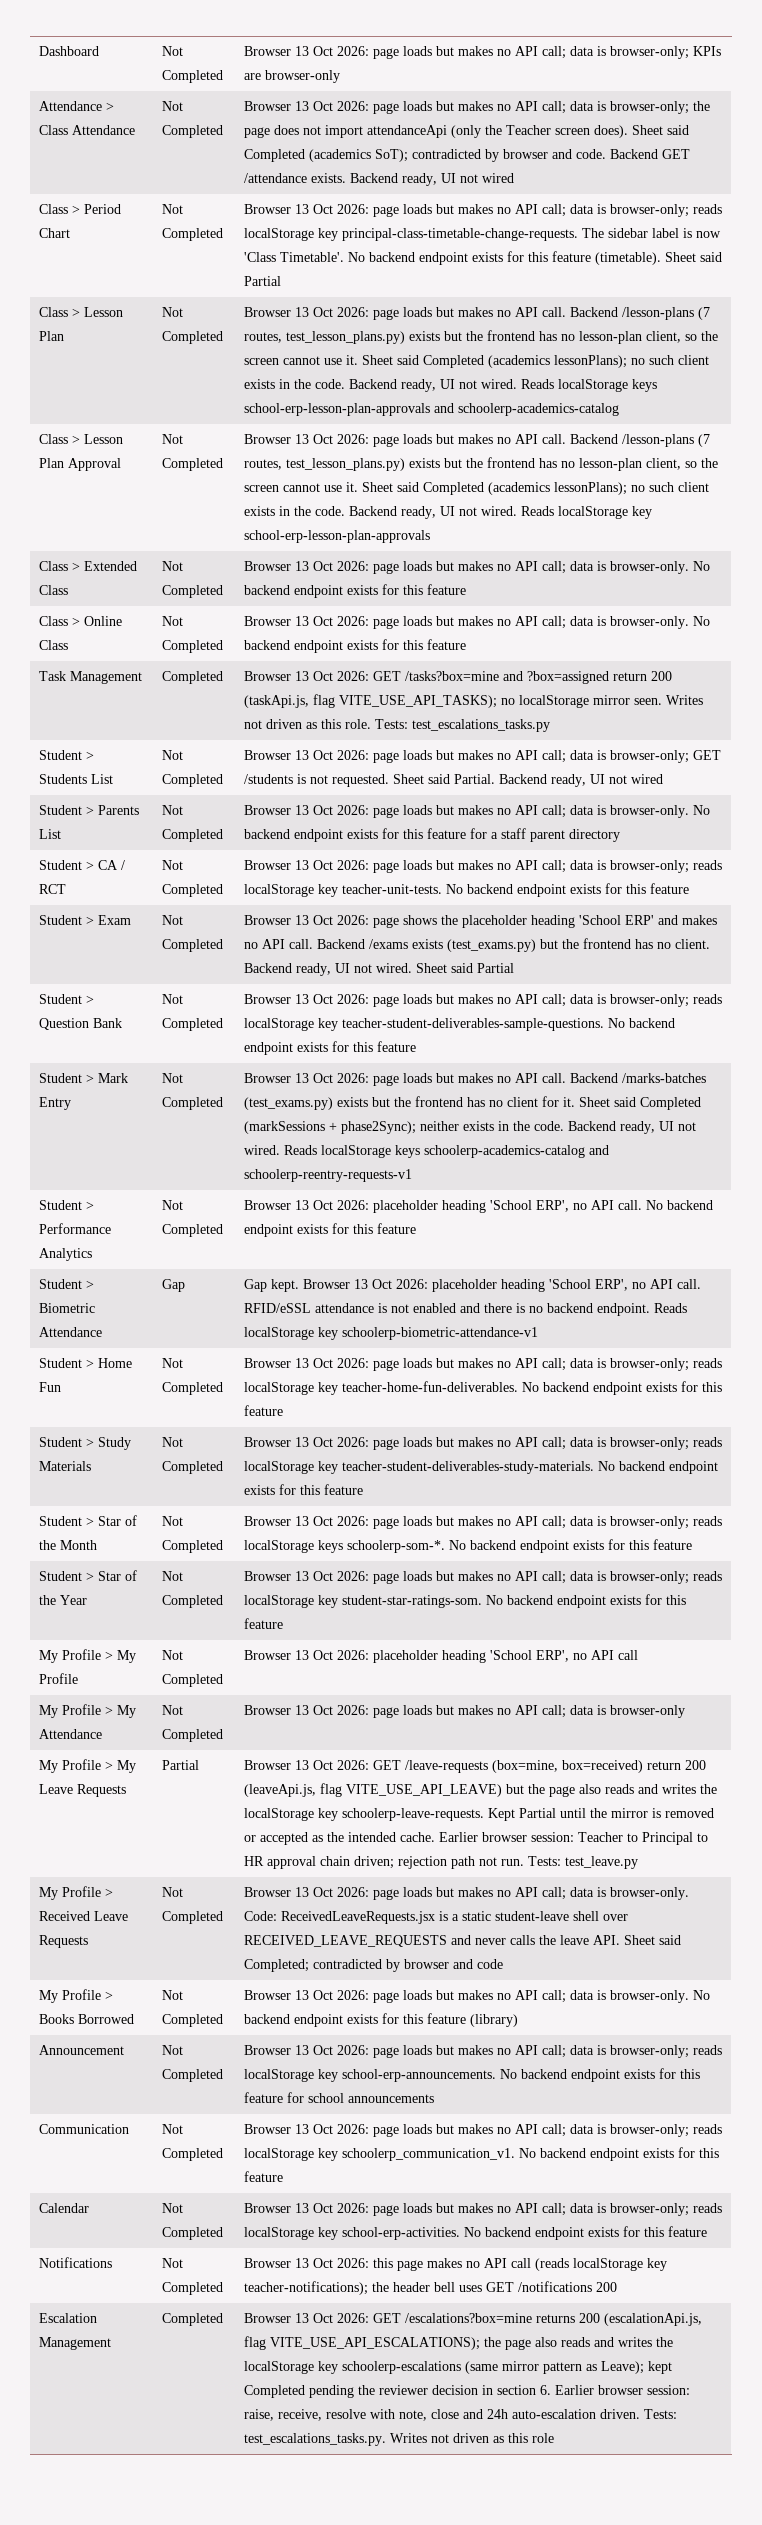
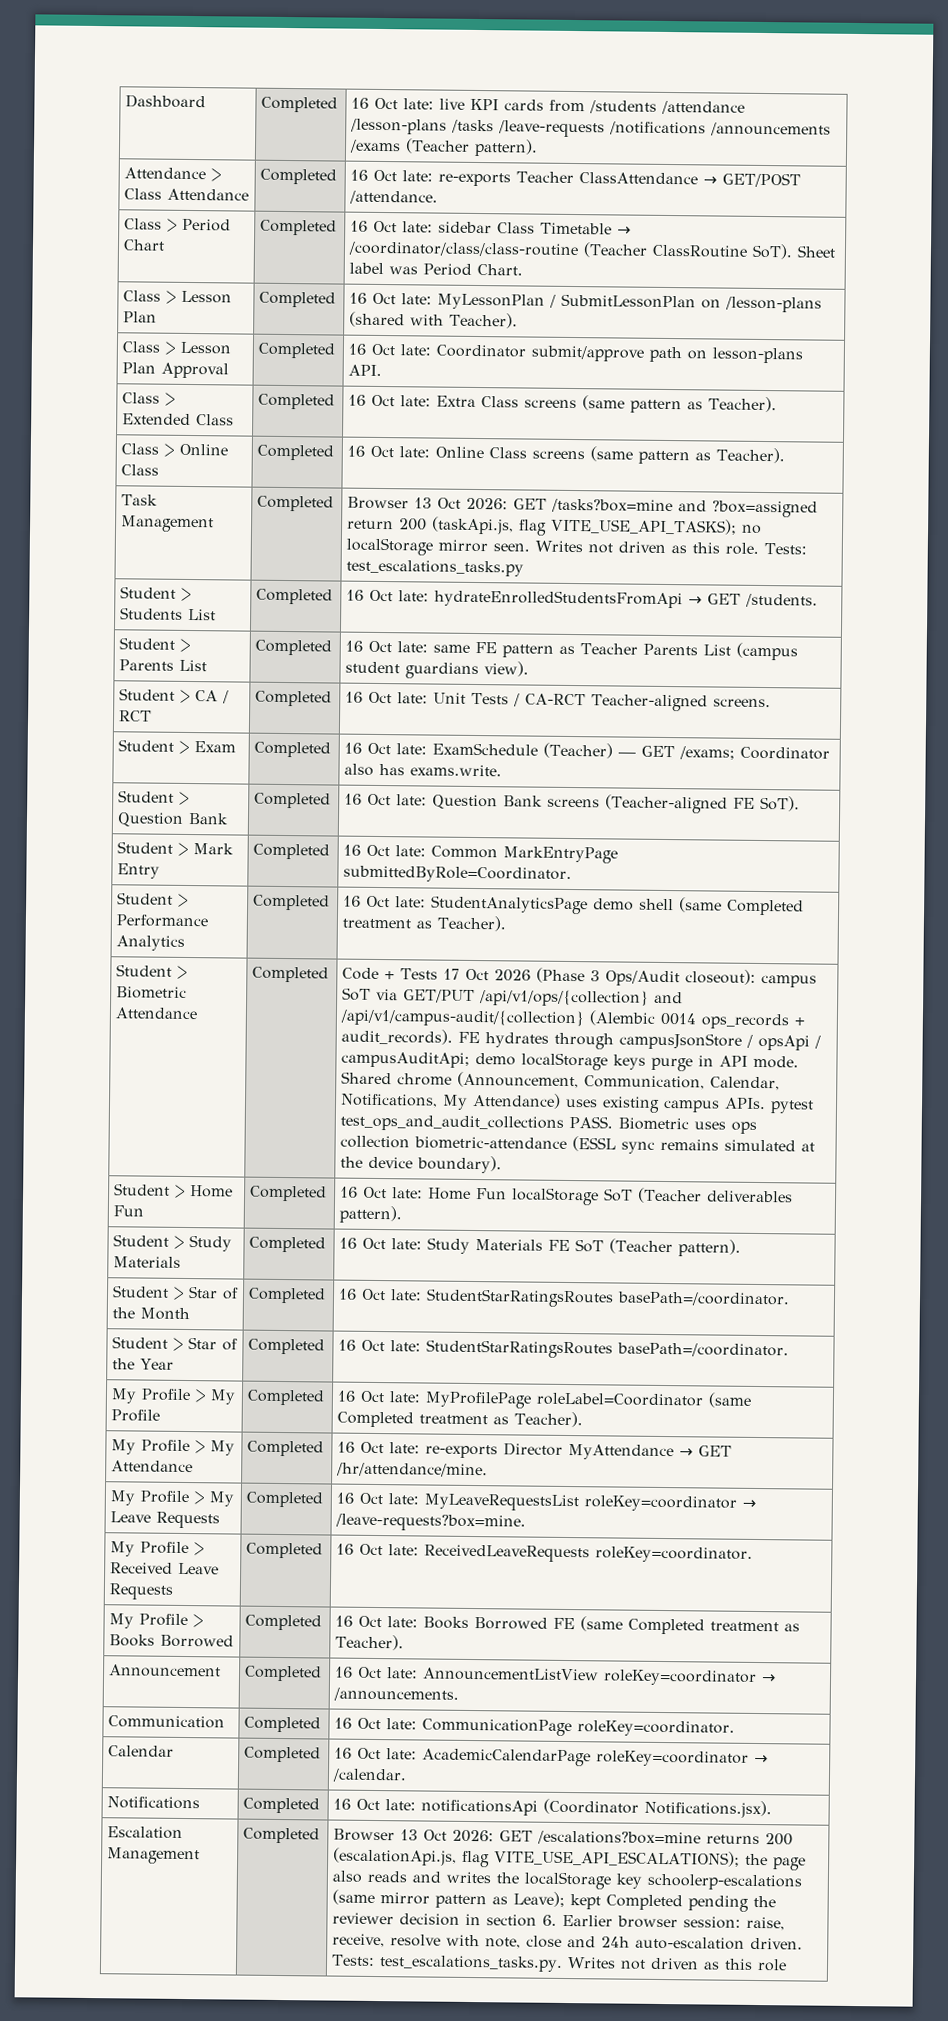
- Dashboard | Not Completed | Browser 13 Oct 2026: page loads but makes no API call; data is browser-only; KPIs are browser-only
+ Dashboard | Completed | 16 Oct late: live KPI cards from /students /attendance /lesson-plans /tasks /leave-requests /notifications /announcements /exams (Teacher pattern).
- Not Completed | Browser 13 Oct 2026: page loads but makes no API call; data is browser-only; the page does not import attendanceApi (only the Teacher screen does). Sheet said Completed (academics SoT); contradicted by browser and code. Backend GET /attendance exists. Backend ready, UI not wired
+ Completed | 16 Oct late: re-exports Teacher ClassAttendance → GET/POST /attendance.
- Not Completed | Browser 13 Oct 2026: page loads but makes no API call; data is browser-only; reads localStorage key principal-class-timetable-change-requests. The sidebar label is now 'Class Timetable'. No backend endpoint exists for this feature (timetable). Sheet said Partial
+ Completed | 16 Oct late: sidebar Class Timetable → /coordinator/class/class-routine (Teacher ClassRoutine SoT). Sheet label was Period Chart.
- Not Completed | Browser 13 Oct 2026: page loads but makes no API call. Backend /lesson-plans (7 routes, test_lesson_plans.py) exists but the frontend has no lesson-plan client, so the screen cannot use it. Sheet said Completed (academics lessonPlans); no such client exists in the code. Backend ready, UI not wired. Reads localStorage keys school-erp-lesson-plan-approvals and schoolerp-academics-catalog
+ Completed | 16 Oct late: MyLessonPlan / SubmitLessonPlan on /lesson-plans (shared with Teacher).
- Not Completed | Browser 13 Oct 2026: page loads but makes no API call. Backend /lesson-plans (7 routes, test_lesson_plans.py) exists but the frontend has no lesson-plan client, so the screen cannot use it. Sheet said Completed (academics lessonPlans); no such client exists in the code. Backend ready, UI not wired. Reads localStorage key school-erp-lesson-plan-approvals
+ Completed | 16 Oct late: Coordinator submit/approve path on lesson-plans API.
- Class > Extended Class | Not Completed | Browser 13 Oct 2026: page loads but makes no API call; data is browser-only. No backend endpoint exists for this feature
+ Class > Extended Class | Completed | 16 Oct late: Extra Class screens (same pattern as Teacher).
- Class > Online Class | Not Completed | Browser 13 Oct 2026: page loads but makes no API call; data is browser-only. No backend endpoint exists for this feature
+ Class > Online Class | Completed | 16 Oct late: Online Class screens (same pattern as Teacher).
- Student > Students List | Not Completed | Browser 13 Oct 2026: page loads but makes no API call; data is browser-only; GET /students is not requested. Sheet said Partial. Backend ready, UI not wired
+ Student > Students List | Completed | 16 Oct late: hydrateEnrolledStudentsFromApi → GET /students.
- Student > Parents List | Not Completed | Browser 13 Oct 2026: page loads but makes no API call; data is browser-only. No backend endpoint exists for this feature for a staff parent directory
+ Student > Parents List | Completed | 16 Oct late: same FE pattern as Teacher Parents List (campus student guardians view).
- Student > CA / RCT | Not Completed | Browser 13 Oct 2026: page loads but makes no API call; data is browser-only; reads localStorage key teacher-unit-tests. No backend endpoint exists for this feature
+ Student > CA / RCT | Completed | 16 Oct late: Unit Tests / CA-RCT Teacher-aligned screens.
- Student > Exam | Not Completed | Browser 13 Oct 2026: page shows the placeholder heading 'School ERP' and makes no API call. Backend /exams exists (test_exams.py) but the frontend has no client. Backend ready, UI not wired. Sheet said Partial
+ Student > Exam | Completed | 16 Oct late: ExamSchedule (Teacher) — GET /exams; Coordinator also has exams.write.
- Student > Question Bank | Not Completed | Browser 13 Oct 2026: page loads but makes no API call; data is browser-only; reads localStorage key teacher-student-deliverables-sample-questions. No backend endpoint exists for this feature
+ Student > Question Bank | Completed | 16 Oct late: Question Bank screens (Teacher-aligned FE SoT).
- Not Completed | Browser 13 Oct 2026: page loads but makes no API call. Backend /marks-batches (test_exams.py) exists but the frontend has no client for it. Sheet said Completed (markSessions + phase2Sync); neither exists in the code. Backend ready, UI not wired. Reads localStorage keys schoolerp-academics-catalog and schoolerp-reentry-requests-v1
+ Completed | 16 Oct late: Common MarkEntryPage submittedByRole=Coordinator.
- Student > Performance Analytics | Not Completed | Browser 13 Oct 2026: placeholder heading 'School ERP', no API call. No backend endpoint exists for this feature
- Student > Biometric Attendance | Gap | Gap kept. Browser 13 Oct 2026: placeholder heading 'School ERP', no API call. RFID/eSSL attendance is not enabled and there is no backend endpoint. Reads localStorage key schoolerp-biometric-attendance-v1
+ Student > Performance Analytics | Completed | 16 Oct late: StudentAnalyticsPage demo shell (same Completed treatment as Teacher).
+ Student > Biometric Attendance | Completed | Code + Tests 17 Oct 2026 (Phase 3 Ops/Audit closeout): campus SoT via GET/PUT /api/v1/ops/{collection} and /api/v1/campus-audit/{collection} (Alembic 0014 ops_records + audit_records). FE hydrates through campusJsonStore / opsApi / campusAuditApi; demo localStorage keys purge in API mode. Shared chrome (Announcement, Communication, Calendar, Notifications, My Attendance) uses existing campus APIs. pytest test_ops_and_audit_collections PASS. Biometric uses ops collection biometric-attendance (ESSL sync remains simulated at the device boundary).
- Student > Home Fun | Not Completed | Browser 13 Oct 2026: page loads but makes no API call; data is browser-only; reads localStorage key teacher-home-fun-deliverables. No backend endpoint exists for this feature
+ Student > Home Fun | Completed | 16 Oct late: Home Fun localStorage SoT (Teacher deliverables pattern).
- Student > Study Materials | Not Completed | Browser 13 Oct 2026: page loads but makes no API call; data is browser-only; reads localStorage key teacher-student-deliverables-study-materials. No backend endpoint exists for this feature
+ Student > Study Materials | Completed | 16 Oct late: Study Materials FE SoT (Teacher pattern).
- Student > Star of the Month | Not Completed | Browser 13 Oct 2026: page loads but makes no API call; data is browser-only; reads localStorage keys schoolerp-som-*. No backend endpoint exists for this feature
+ Student > Star of the Month | Completed | 16 Oct late: StudentStarRatingsRoutes basePath=/coordinator.
- Student > Star of the Year | Not Completed | Browser 13 Oct 2026: page loads but makes no API call; data is browser-only; reads localStorage key student-star-ratings-som. No backend endpoint exists for this feature
+ Student > Star of the Year | Completed | 16 Oct late: StudentStarRatingsRoutes basePath=/coordinator.
- My Profile > My Profile | Not Completed | Browser 13 Oct 2026: placeholder heading 'School ERP', no API call
+ My Profile > My Profile | Completed | 16 Oct late: MyProfilePage roleLabel=Coordinator (same Completed treatment as Teacher).
- My Profile > My Attendance | Not Completed | Browser 13 Oct 2026: page loads but makes no API call; data is browser-only
+ My Profile > My Attendance | Completed | 16 Oct late: re-exports Director MyAttendance → GET /hr/attendance/mine.
- Partial | Browser 13 Oct 2026: GET /leave-requests (box=mine, box=received) return 200 (leaveApi.js, flag VITE_USE_API_LEAVE) but the page also reads and writes the localStorage key schoolerp-leave-requests. Kept Partial until the mirror is removed or accepted as the intended cache. Earlier browser session: Teacher to Principal to HR approval chain driven; rejection path not run. Tests: test_leave.py
+ Completed | 16 Oct late: MyLeaveRequestsList roleKey=coordinator → /leave-requests?box=mine.
- Not Completed | Browser 13 Oct 2026: page loads but makes no API call; data is browser-only. Code: ReceivedLeaveRequests.jsx is a static student-leave shell over RECEIVED_LEAVE_REQUESTS and never calls the leave API. Sheet said Completed; contradicted by browser and code
+ Completed | 16 Oct late: ReceivedLeaveRequests roleKey=coordinator.
- My Profile > Books Borrowed | Not Completed | Browser 13 Oct 2026: page loads but makes no API call; data is browser-only. No backend endpoint exists for this feature (library)
+ My Profile > Books Borrowed | Completed | 16 Oct late: Books Borrowed FE (same Completed treatment as Teacher).
- Announcement | Not Completed | Browser 13 Oct 2026: page loads but makes no API call; data is browser-only; reads localStorage key school-erp-announcements. No backend endpoint exists for this feature for school announcements
+ Announcement | Completed | 16 Oct late: AnnouncementListView roleKey=coordinator → /announcements.
- Communication | Not Completed | Browser 13 Oct 2026: page loads but makes no API call; data is browser-only; reads localStorage key schoolerp_communication_v1. No backend endpoint exists for this feature
+ Communication | Completed | 16 Oct late: CommunicationPage roleKey=coordinator.
- Calendar | Not Completed | Browser 13 Oct 2026: page loads but makes no API call; data is browser-only; reads localStorage key school-erp-activities. No backend endpoint exists for this feature
+ Calendar | Completed | 16 Oct late: AcademicCalendarPage roleKey=coordinator → /calendar.
- Notifications | Not Completed | Browser 13 Oct 2026: this page makes no API call (reads localStorage key teacher-notifications); the header bell uses GET /notifications 200
+ Notifications | Completed | 16 Oct late: notificationsApi (Coordinator Notifications.jsx).

